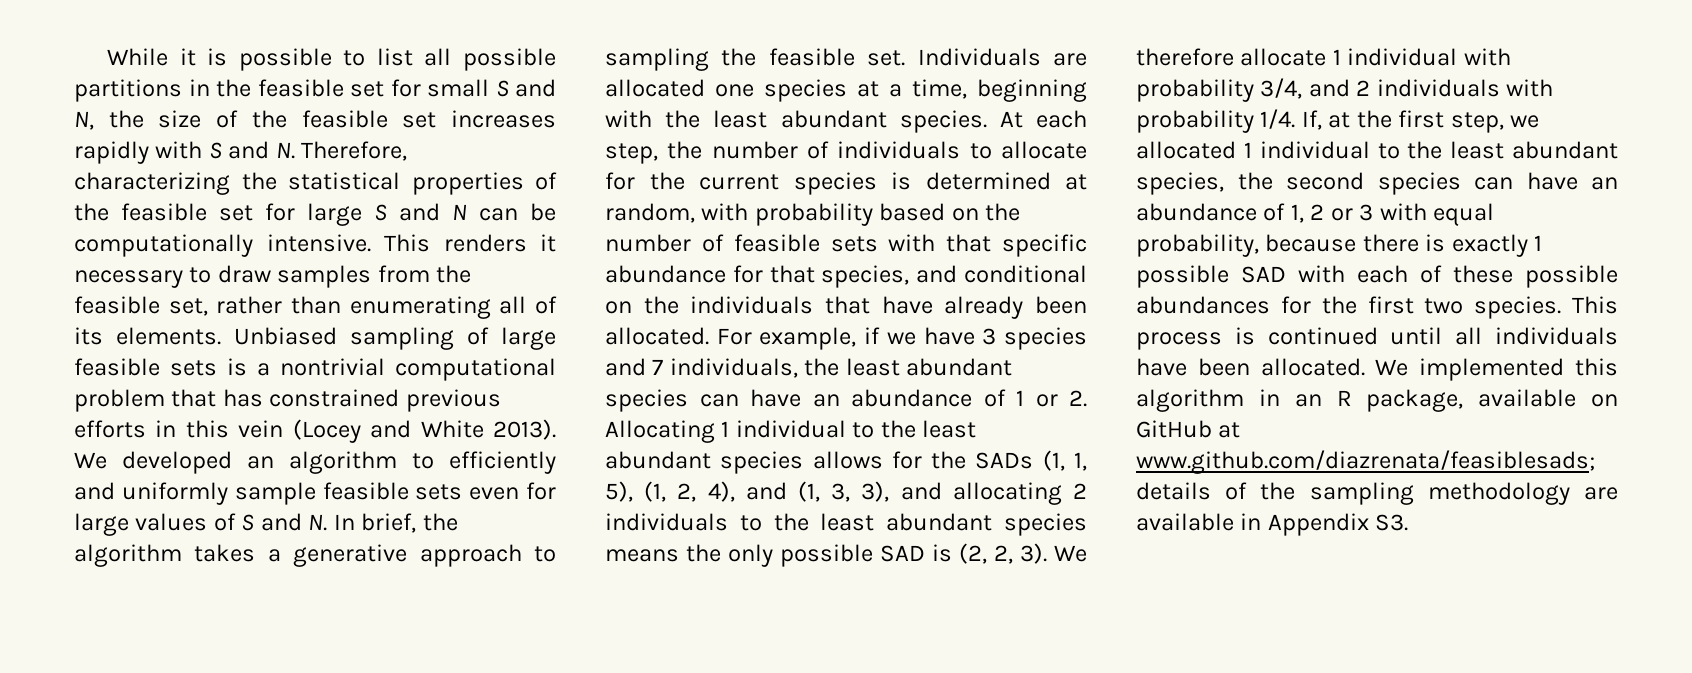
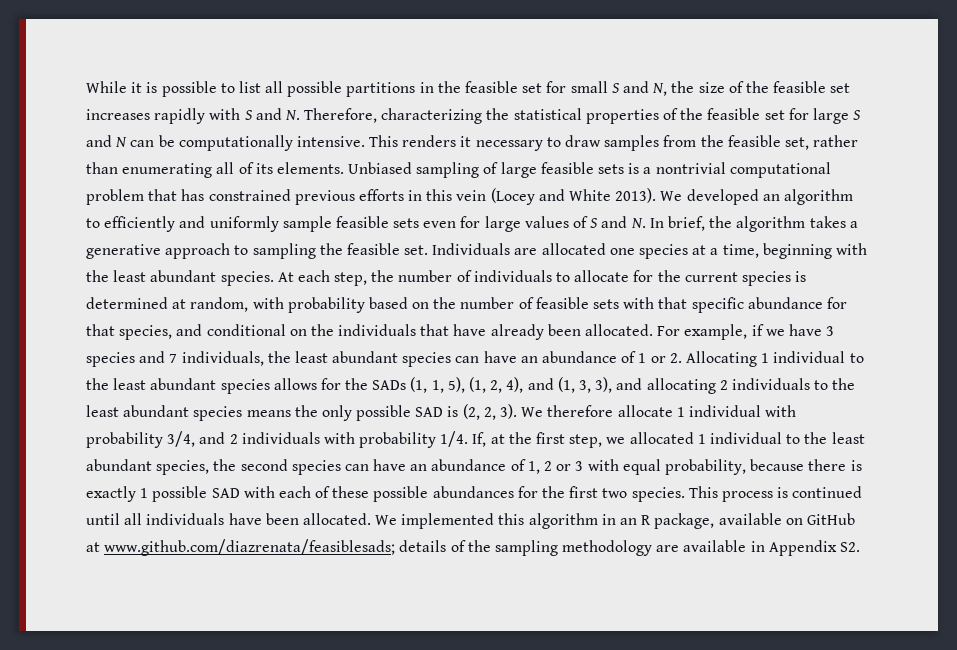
- We implemented this algorithm in an R package, available on GitHub at www.github.com/diazrenata/feasiblesads; details of the sampling methodology are available in Appendix S3.
+ We implemented this algorithm in an R package, available on GitHub at www.github.com/diazrenata/feasiblesads; details of the sampling methodology are available in Appendix S2.

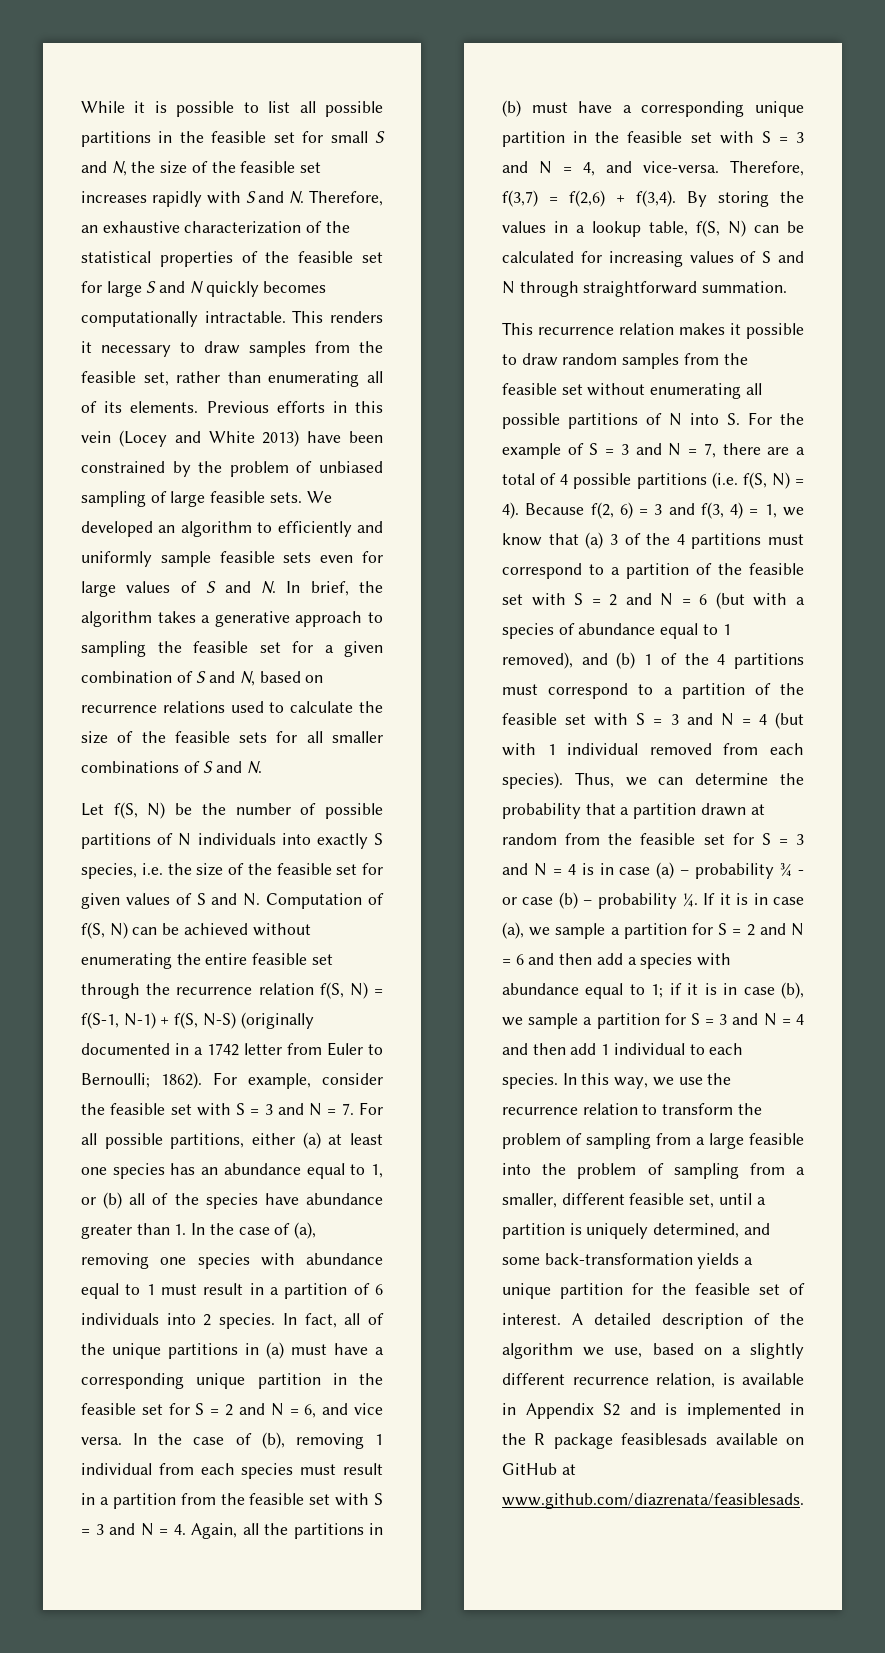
- While it is possible to list all possible partitions in the feasible set for small S and N, the size of the feasible set increases rapidly with S and N. Therefore, characterizing the statistical properties of the feasible set for large S and N can be computationally intensive.
+ While it is possible to list all possible partitions in the feasible set for small S and N, the size of the feasible set increases rapidly with S and N. Therefore, an exhaustive characterization of the statistical properties of the feasible set for large S and N quickly becomes computationally intractable.
- Unbiased sampling of large feasible sets is a nontrivial computational problem that has constrained previous efforts in this vein (Locey and White 2013).
+ Previous efforts in this vein (Locey and White 2013) have been constrained by the problem of unbiased sampling of large feasible sets.
- We developed an algorithm to efficiently and uniformly sample feasible sets even for large values of S and N. In brief, the algorithm takes a generative approach to sampling the feasible set. Individuals are allocated one species at a time, beginning with the least abundant species. At each step, the number of individuals to allocate for the current species is determined at random, with probability based on the number of feasible sets with that specific abundance for that species, and conditional on the individuals that have already been allocated. For example, if we have 3 species and 7 individuals, the least abundant species can have an abundance of 1 or 2. Allocating 1 individual to the least abundant species allows for the SADs (1, 1, 5), (1, 2, 4), and (1, 3, 3), and allocating 2 individuals to the least abundant species means the only possible SAD is (2, 2, 3). We therefore allocate 1 individual with probability 3/4, and 2 individuals with probability 1/4. If, at the first step, we allocated 1 individual to the least abundant species, the second species can have an abundance of 1, 2 or 3 with equal probability, because there is exactly 1 possible SAD with each of these possible abundances for the first two species. This process is continued until all individuals have been allocated. We implemented this algorithm in an R package, available on GitHub at www.github.com/diazrenata/feasiblesads; details of the sampling methodology are available in Appendix S2.
+ We developed an algorithm to efficiently and uniformly sample feasible sets even for large values of S and N. In brief, the algorithm takes a generative approach to sampling the feasible set for a given combination of S and N, based on recurrence relations used to calculate the size of the feasible sets for all smaller combinations of S and N.
+ Let f(S, N) be the number of possible partitions of N individuals into exactly S species, i.e. the size of the feasible set for given values of S and N. Computation of f(S, N) can be achieved without enumerating the entire feasible set through the recurrence relation f(S, N) = f(S-1, N-1) + f(S, N-S) (originally documented in a 1742 letter from Euler to Bernoulli; 1862). For example, consider the feasible set with S = 3 and N = 7. For all possible partitions, either (a) at least one species has an abundance equal to 1, or (b) all of the species have abundance greater than 1. In the case of (a), removing one species with abundance equal to 1 must result in a partition of 6 individuals into 2 species. In fact, all of the unique partitions in (a) must have a corresponding unique partition in the feasible set for S = 2 and N = 6, and vice versa. In the case of (b), removing 1 individual from each species must result in a partition from the feasible set with S = 3 and N = 4. Again, all the partitions in (b) must have a corresponding unique partition in the feasible set with S = 3 and N = 4, and vice-versa. Therefore, f(3,7) = f(2,6) + f(3,4). By storing the values in a lookup table, f(S, N) can be calculated for increasing values of S and N through straightforward summation.
+ This recurrence relation makes it possible to draw random samples from the feasible set without enumerating all possible partitions of N into S. For the example of S = 3 and N = 7, there are a total of 4 possible partitions (i.e. f(S, N) = 4). Because f(2, 6) = 3 and f(3, 4) = 1, we know that (a) 3 of the 4 partitions must correspond to a partition of the feasible set with S = 2 and N = 6 (but with a species of abundance equal to 1 removed), and (b) 1 of the 4 partitions must correspond to a partition of the feasible set with S = 3 and N = 4 (but with 1 individual removed from each species). Thus, we can determine the probability that a partition drawn at random from the feasible set for S = 3 and N = 4 is in case (a) – probability ¾ - or case (b) – probability ¼. If it is in case (a), we sample a partition for S = 2 and N = 6 and then add a species with abundance equal to 1; if it is in case (b), we sample a partition for S = 3 and N = 4 and then add 1 individual to each species. In this way, we use the recurrence relation to transform the problem of sampling from a large feasible into the problem of sampling from a smaller, different feasible set, until a partition is uniquely determined, and some back-transformation yields a unique partition for the feasible set of interest. A detailed description of the algorithm we use, based on a slightly different recurrence relation, is available in Appendix S2 and is implemented in the R package feasiblesads available on GitHub at www.github.com/diazrenata/feasiblesads.

